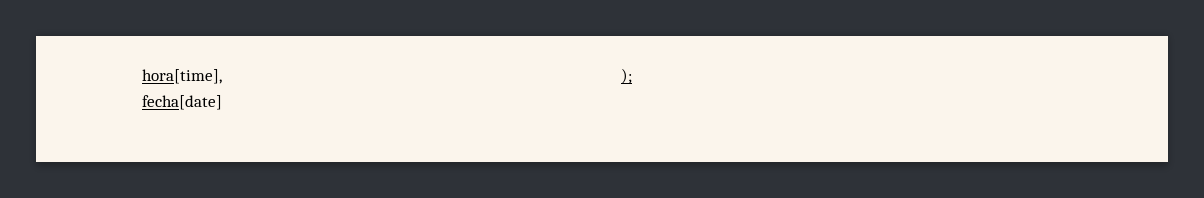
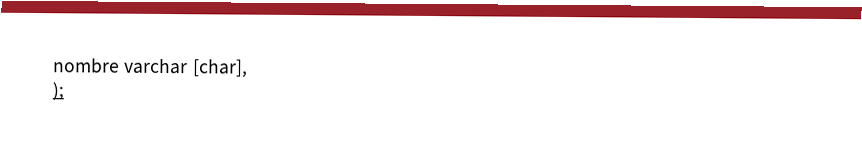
- hora[time],
- fecha[date]
+ nombre varchar [char],

